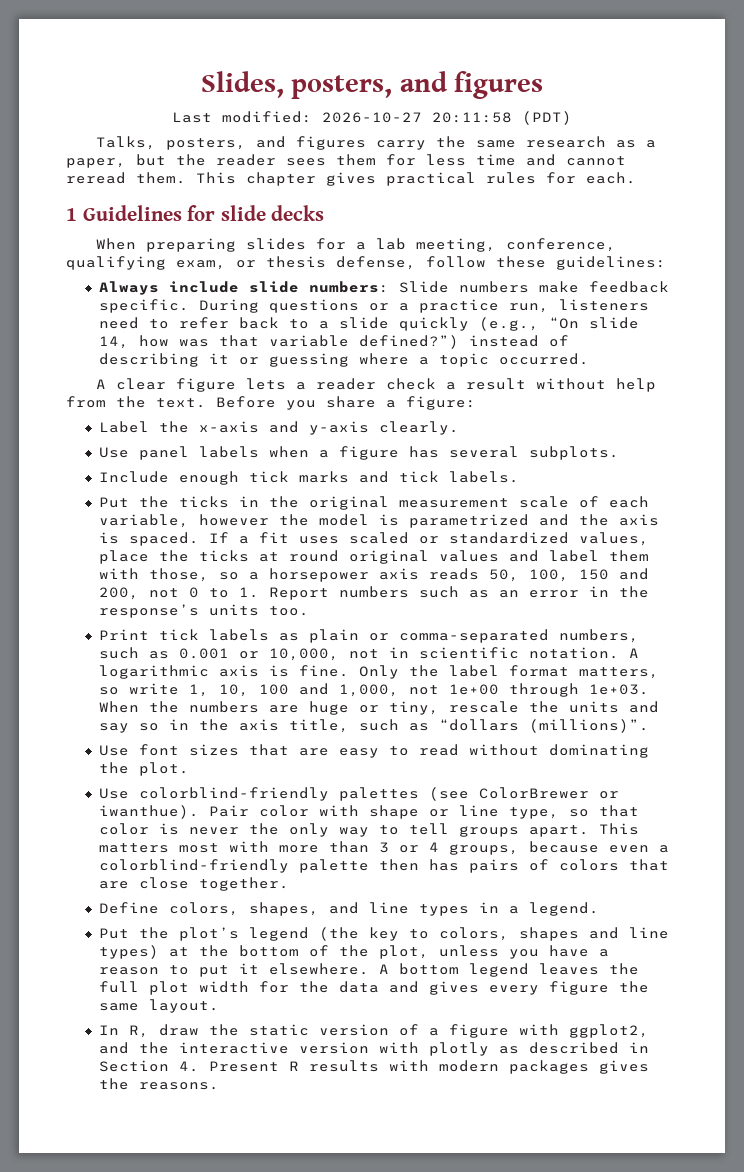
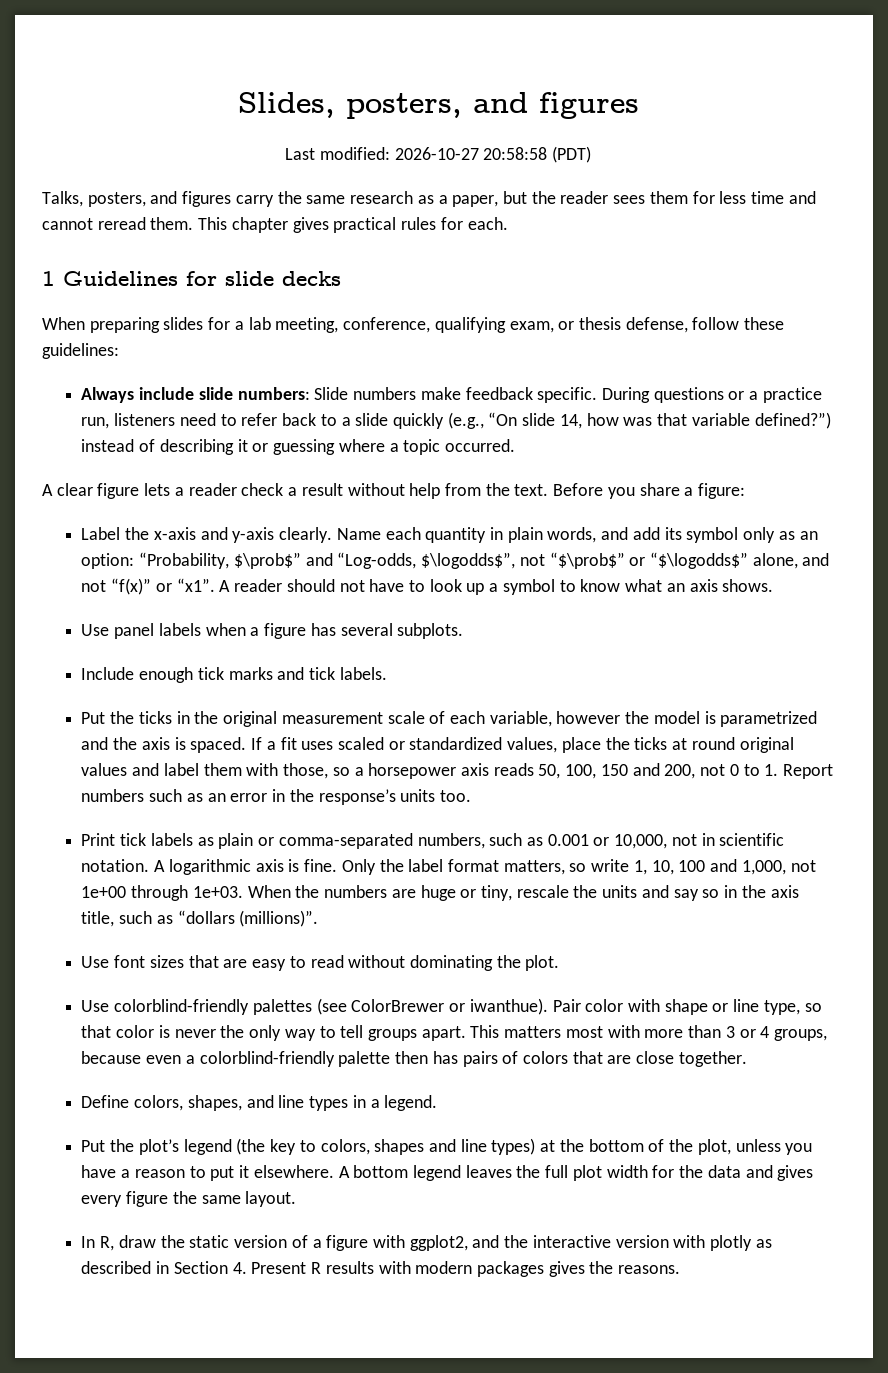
- Last modified: 2026-10-27 20:11:58 (PDT)
+ Last modified: 2026-10-27 20:58:58 (PDT)
+ Name each quantity in plain words, and add its symbol only as an option: “Probability, $\prob$” and “Log-odds, $\logodds$”, not “$\prob$” or “$\logodds$” alone, and not “f(x)” or “x1”. A reader should not have to look up a symbol to know what an axis shows.

